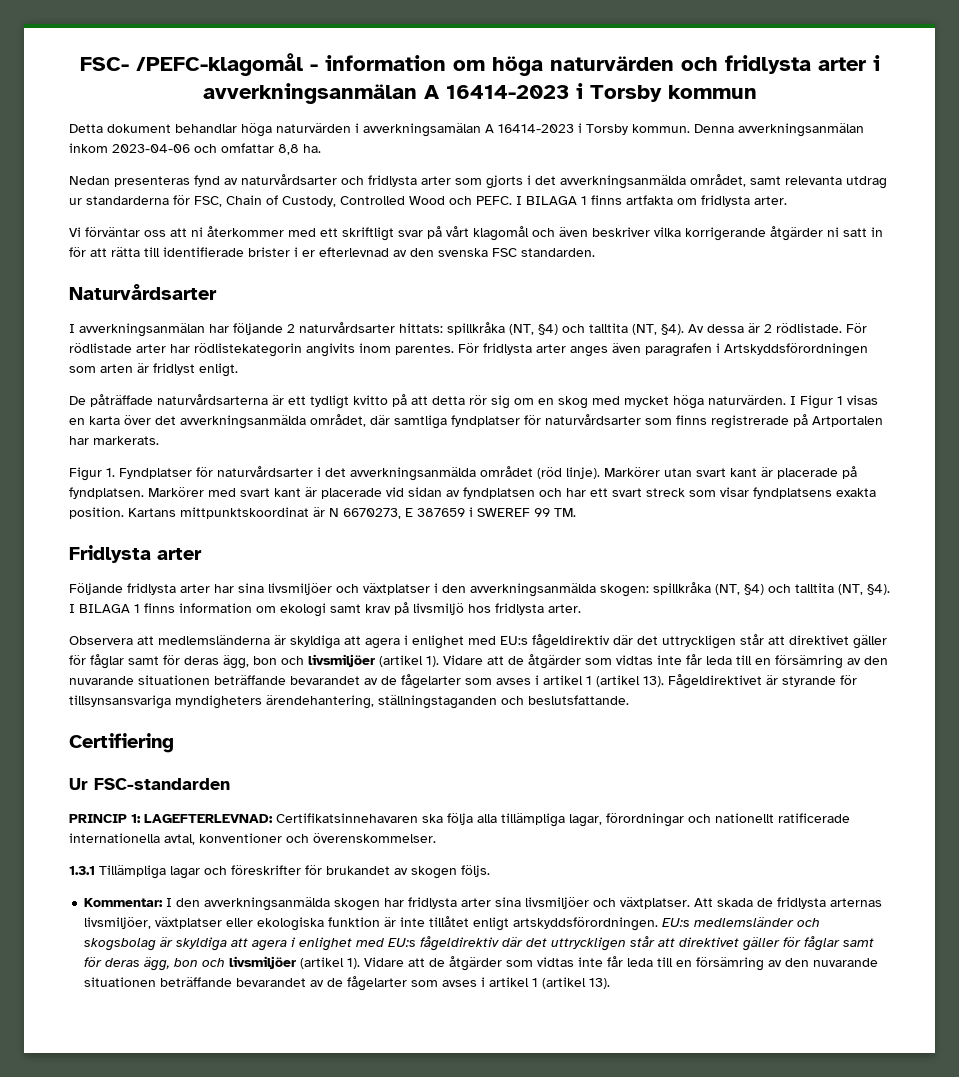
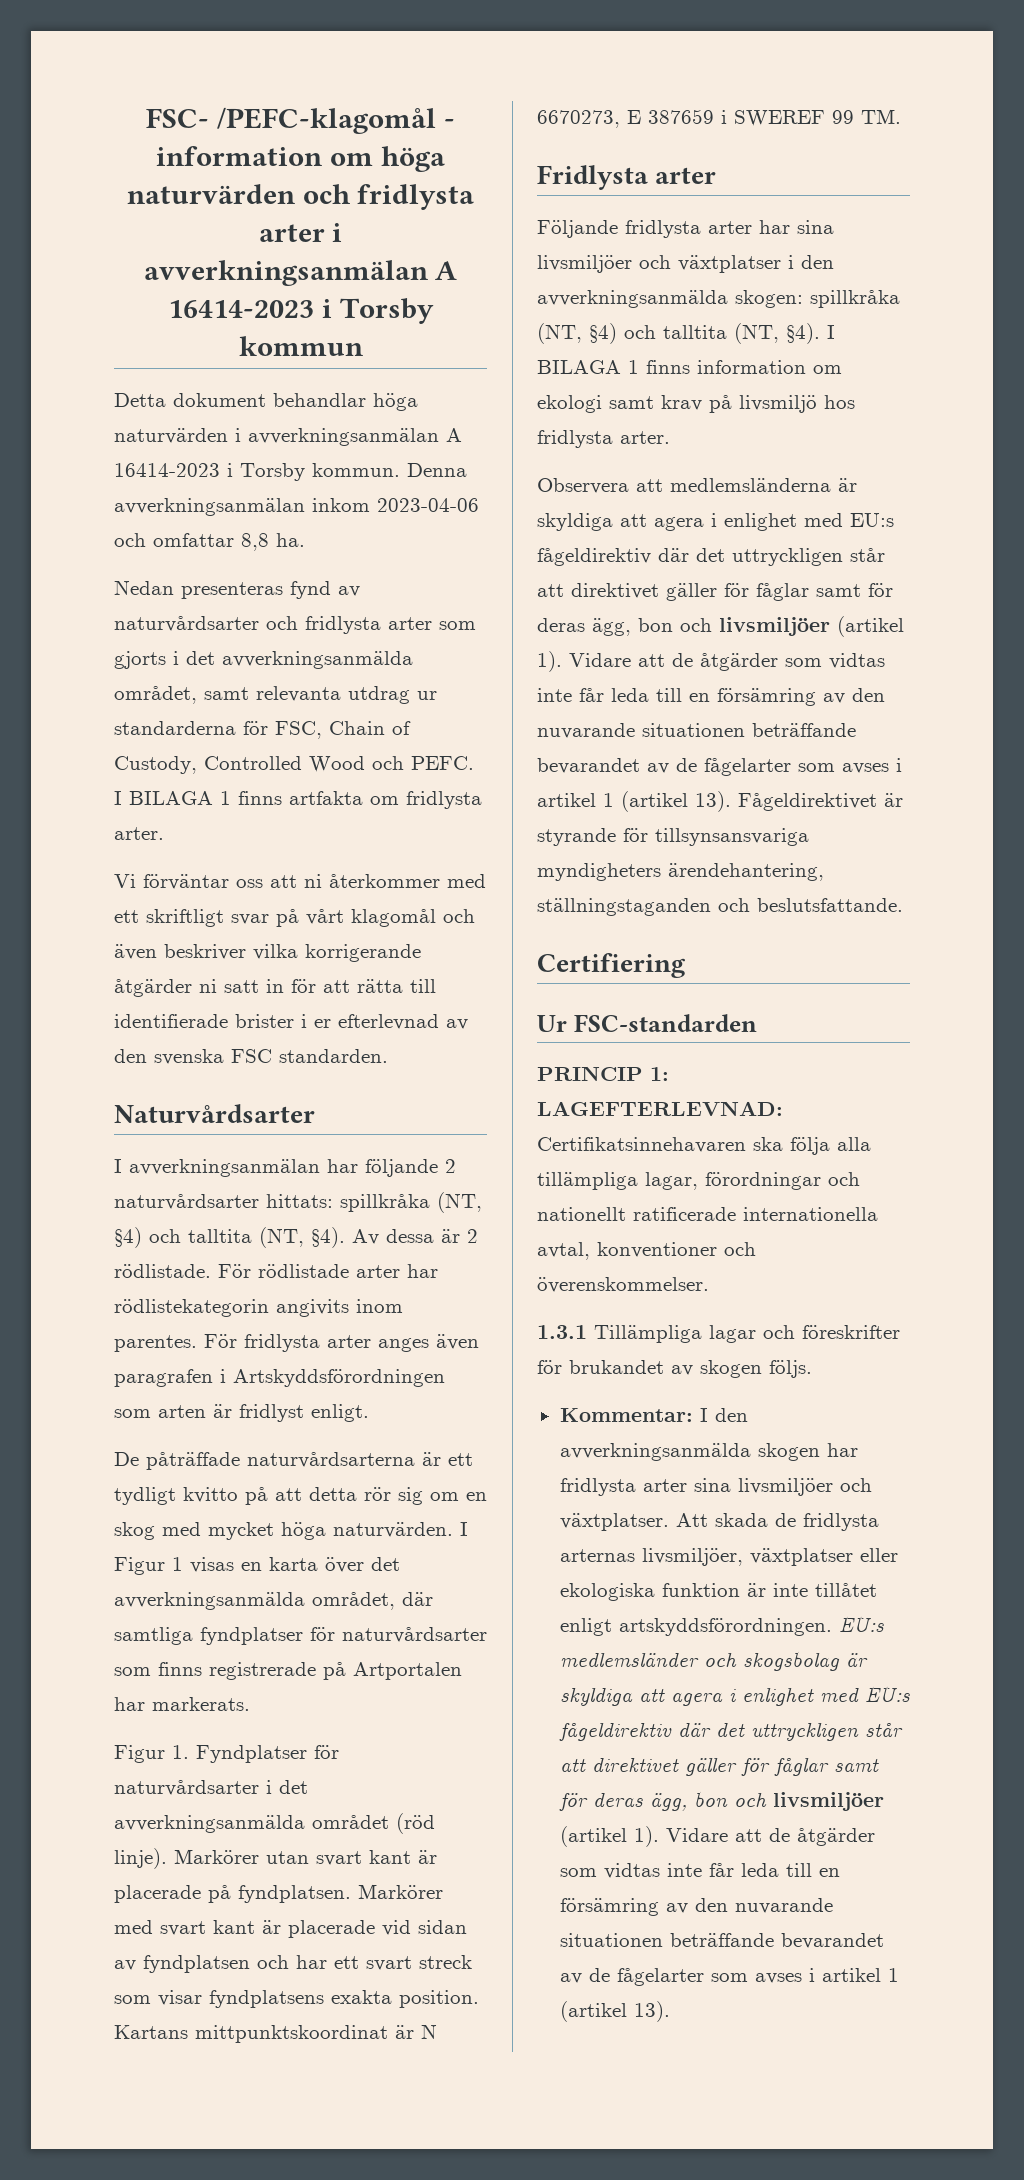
- Detta dokument behandlar höga naturvärden i avverkningsamälan A 16414-2023 i Torsby kommun.
+ Detta dokument behandlar höga naturvärden i avverkningsanmälan A 16414-2023 i Torsby kommun.

